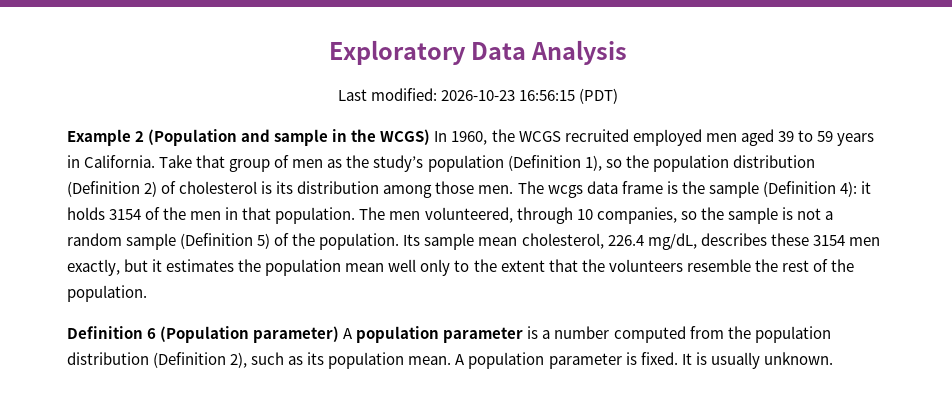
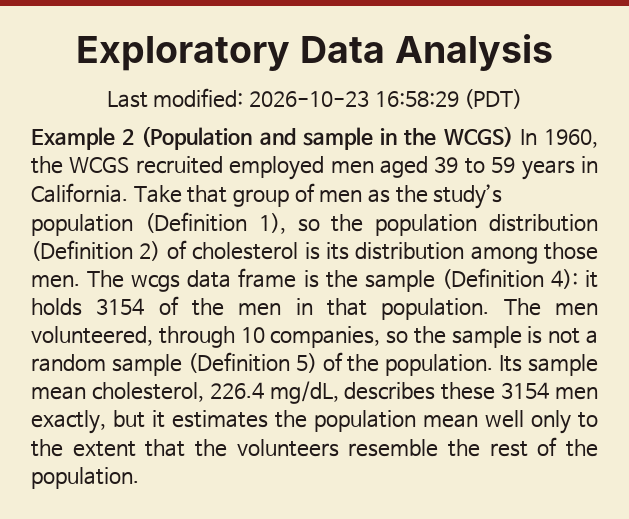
- Last modified: 2026-10-23 16:56:15 (PDT)
+ Last modified: 2026-10-23 16:58:29 (PDT)
- Definition 6 (Population parameter) A population parameter is a number computed from the population distribution (Definition 2), such as its population mean. A population parameter is fixed. It is usually unknown.

